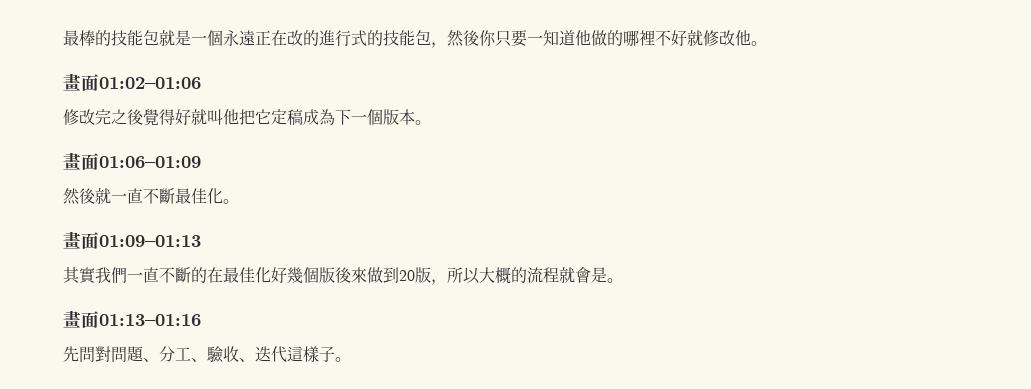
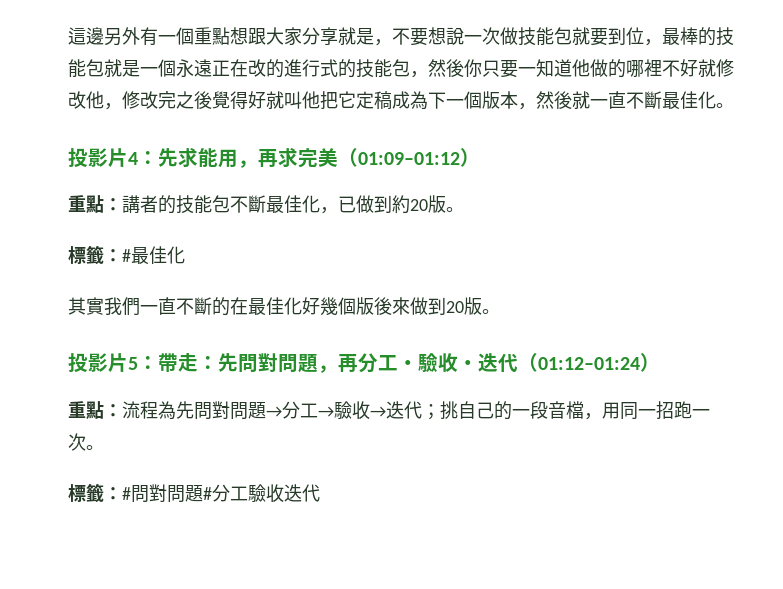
- 最棒的技能包就是一個永遠正在改的進行式的技能包，然後你只要一知道他做的哪裡不好就修改他。
- 畫面01:02–01:06
- 修改完之後覺得好就叫他把它定稿成為下一個版本。
- 畫面01:06–01:09
- 然後就一直不斷最佳化。
+ 這邊另外有一個重點想跟大家分享就是，不要想說一次做技能包就要到位，最棒的技能包就是一個永遠正在改的進行式的技能包，然後你只要一知道他做的哪裡不好就修改他，修改完之後覺得好就叫他把它定稿成為下一個版本，然後就一直不斷最佳化。
- 畫面01:09–01:13
+ 投影片4：先求能用，再求完美（01:09–01:12）
+ 重點：講者的技能包不斷最佳化，已做到約20版。
+ 標籤：#最佳化
- 其實我們一直不斷的在最佳化好幾個版後來做到20版，所以大概的流程就會是。
- 畫面01:13–01:16
- 先問對問題、分工、驗收、迭代這樣子。
+ 其實我們一直不斷的在最佳化好幾個版後來做到20版。
+ 投影片5：帶走：先問對問題，再分工・驗收・迭代（01:12–01:24）
+ 重點：流程為先問對問題→分工→驗收→迭代；挑自己的一段音檔，用同一招跑一次。
+ 標籤：#問對問題#分工驗收迭代

